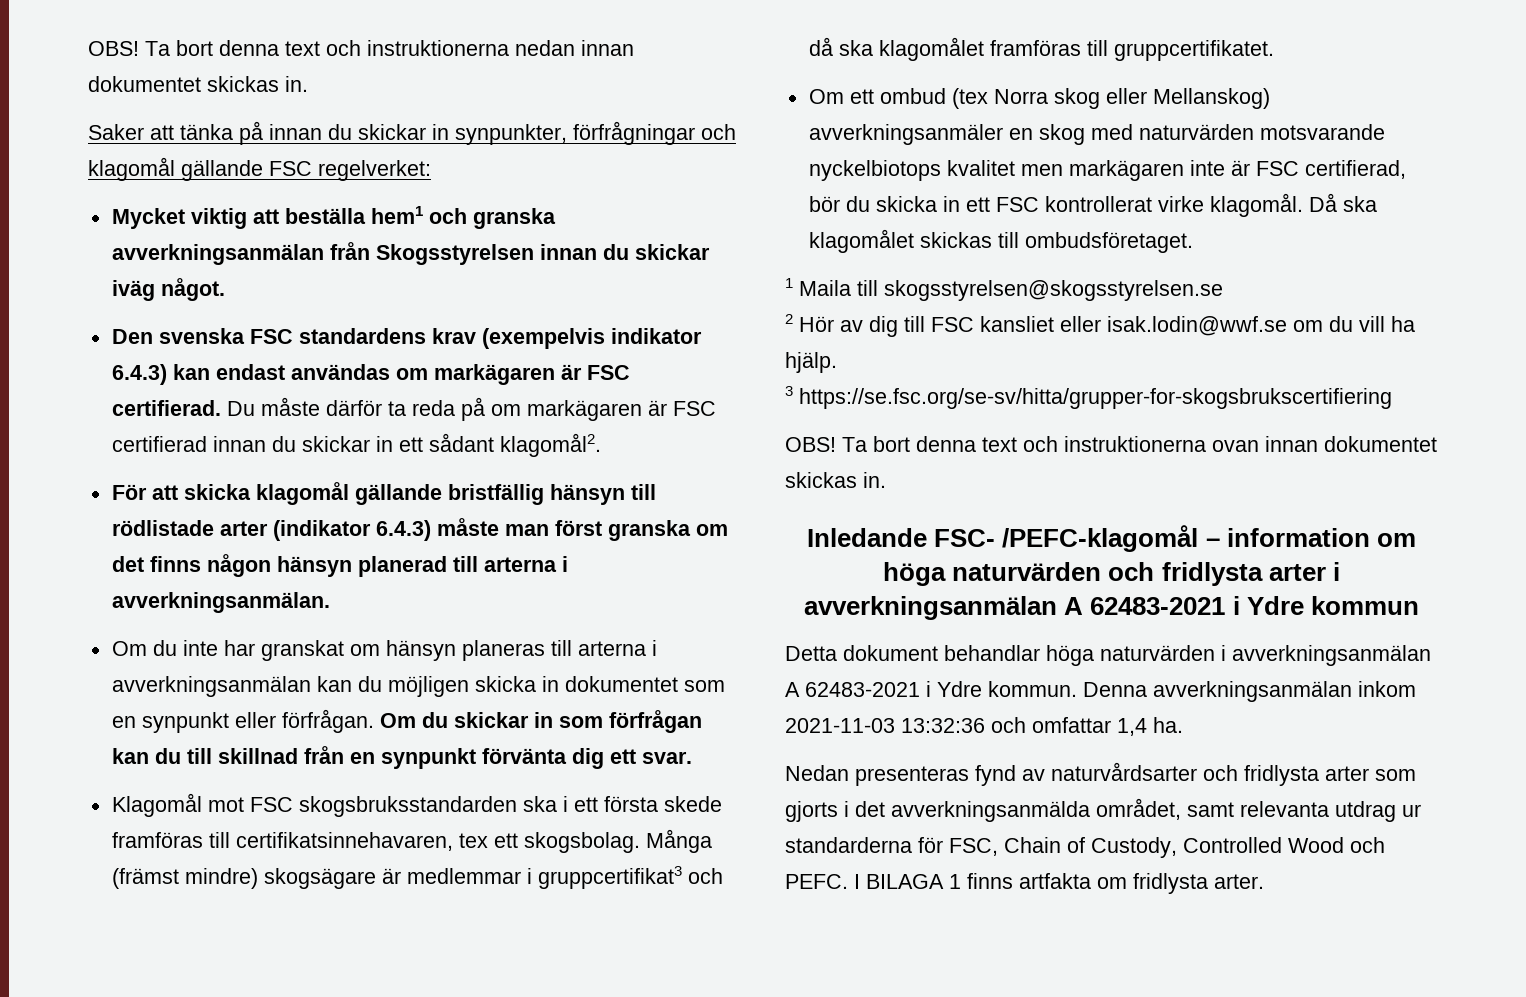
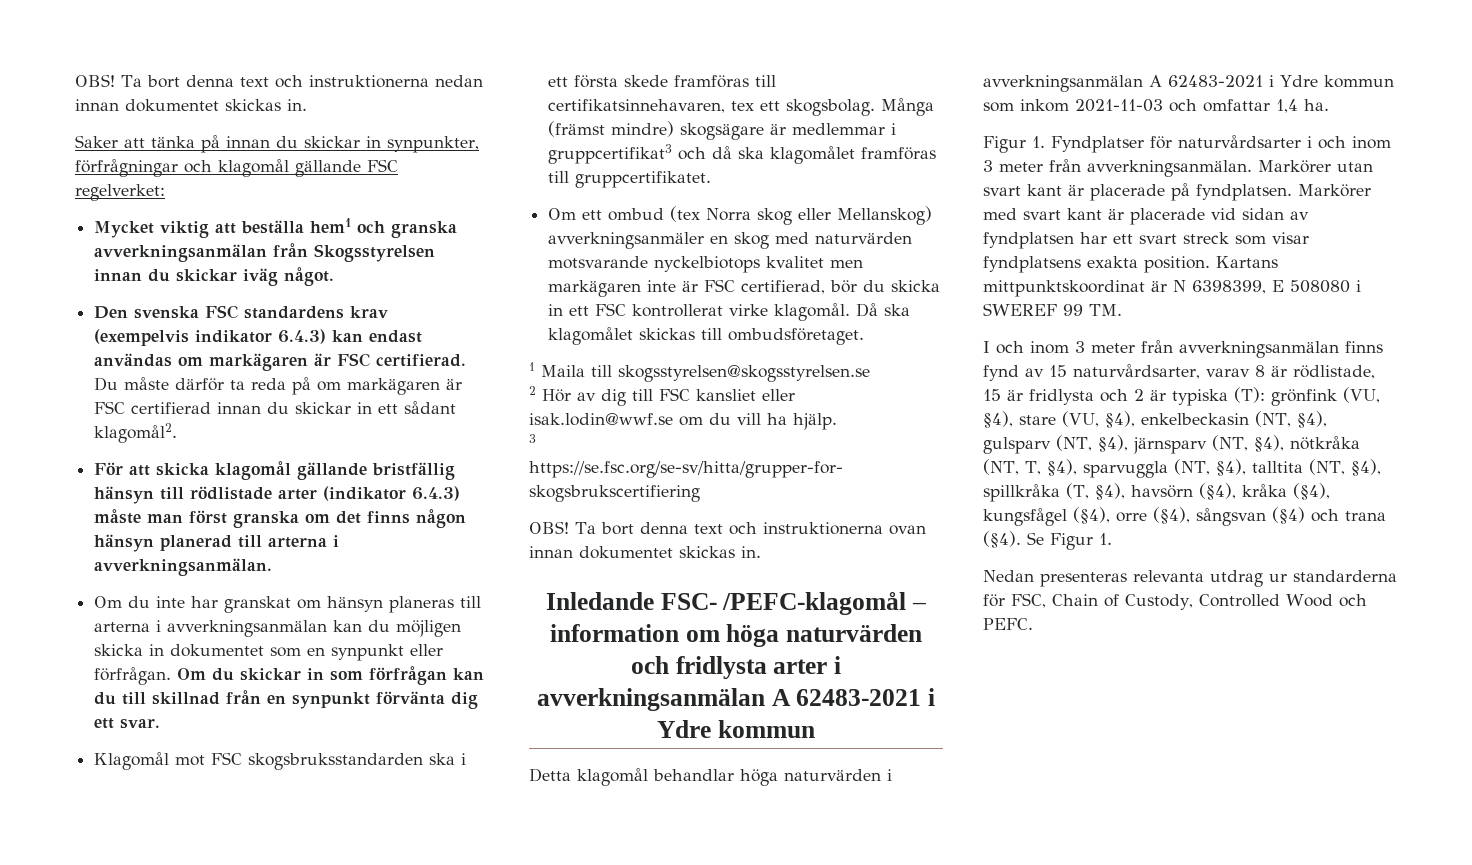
- Detta dokument behandlar höga naturvärden i avverkningsanmälan A 62483-2021 i Ydre kommun. Denna avverkningsanmälan inkom 2021-11-03 13:32:36 och omfattar 1,4 ha.
+ Detta klagomål behandlar höga naturvärden i avverkningsanmälan A 62483-2021 i Ydre kommun som inkom 2021-11-03 och omfattar 1,4 ha.
- Nedan presenteras fynd av naturvårdsarter och fridlysta arter som gjorts i det avverkningsanmälda området, samt relevanta utdrag ur standarderna för FSC, Chain of Custody, Controlled Wood och PEFC. I BILAGA 1 finns artfakta om fridlysta arter.
+ Figur 1. Fyndplatser för naturvårdsarter i och inom 3 meter från avverkningsanmälan. Markörer utan svart kant är placerade på fyndplatsen. Markörer med svart kant är placerade vid sidan av fyndplatsen har ett svart streck som visar fyndplatsens exakta position. Kartans mittpunktskoordinat är N 6398399, E 508080 i SWEREF 99 TM.
+ I och inom 3 meter från avverkningsanmälan finns fynd av 15 naturvårdsarter, varav 8 är rödlistade, 15 är fridlysta och 2 är typiska (T): grönfink (VU, §4), stare (VU, §4), enkelbeckasin (NT, §4), gulsparv (NT, §4), järnsparv (NT, §4), nötkråka (NT, T, §4), sparvuggla (NT, §4), talltita (NT, §4), spillkråka (T, §4), havsörn (§4), kråka (§4), kungsfågel (§4), orre (§4), sångsvan (§4) och trana (§4). Se Figur 1.
+ Nedan presenteras relevanta utdrag ur standarderna för FSC, Chain of Custody, Controlled Wood och PEFC.

